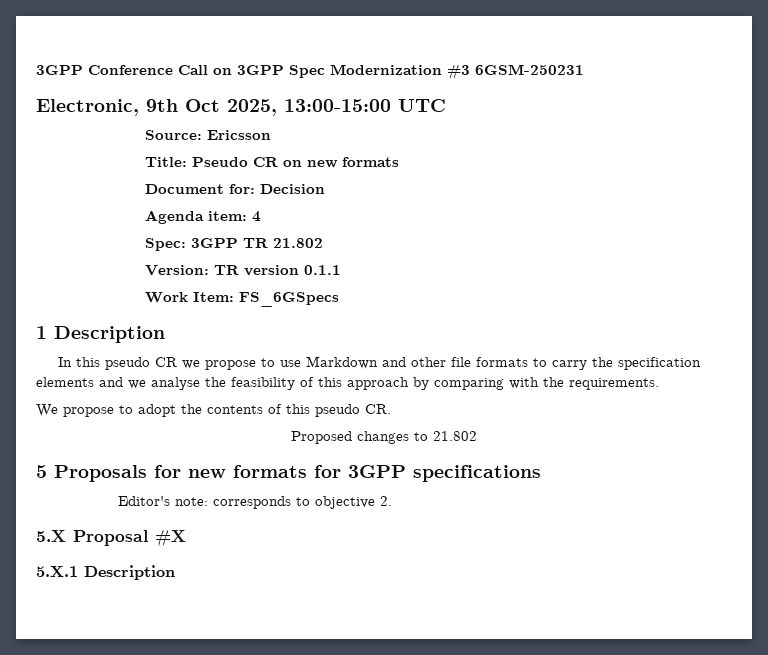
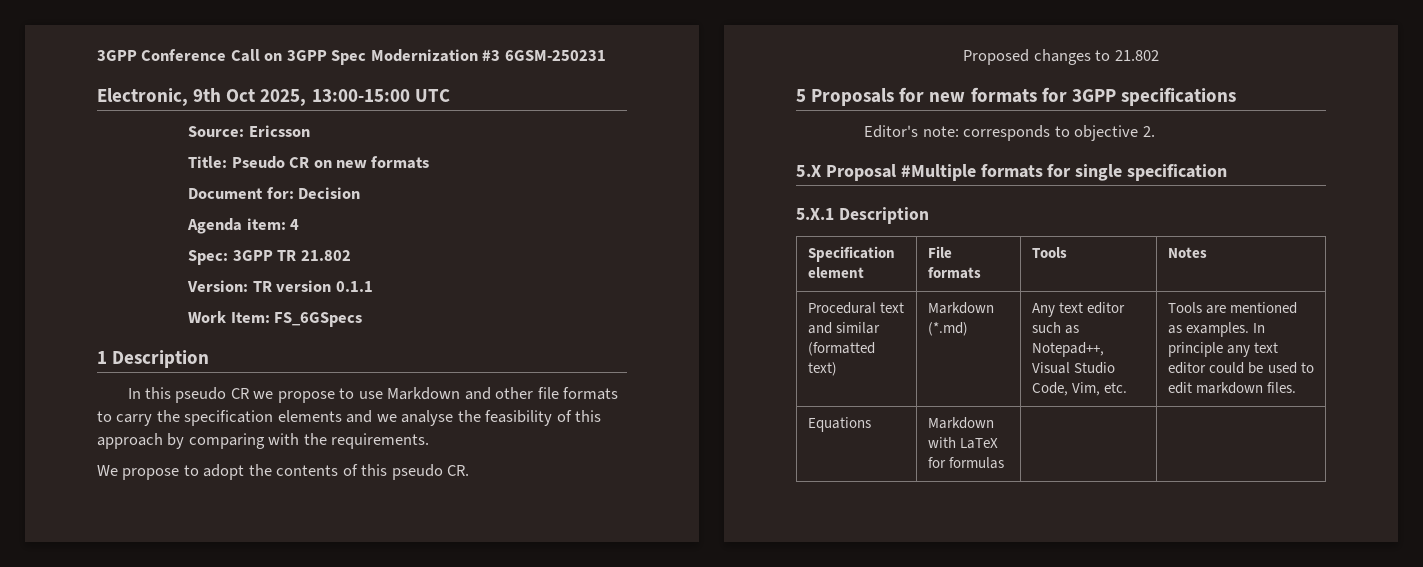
- 5.X Proposal #X
+ 5.X Proposal #Multiple formats for single specification
  5.X.1 Description
+ Specification element | File formats | Tools | Notes
+ Procedural text and similar (formatted text) | Markdown (*.md) | Any text editor such as Notepad++, Visual Studio Code, Vim, etc. | Tools are mentioned as examples. In principle any text editor could be used to edit markdown files.
+ Equations | Markdown with LaTeX for formulas | |

